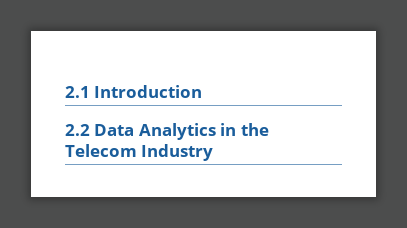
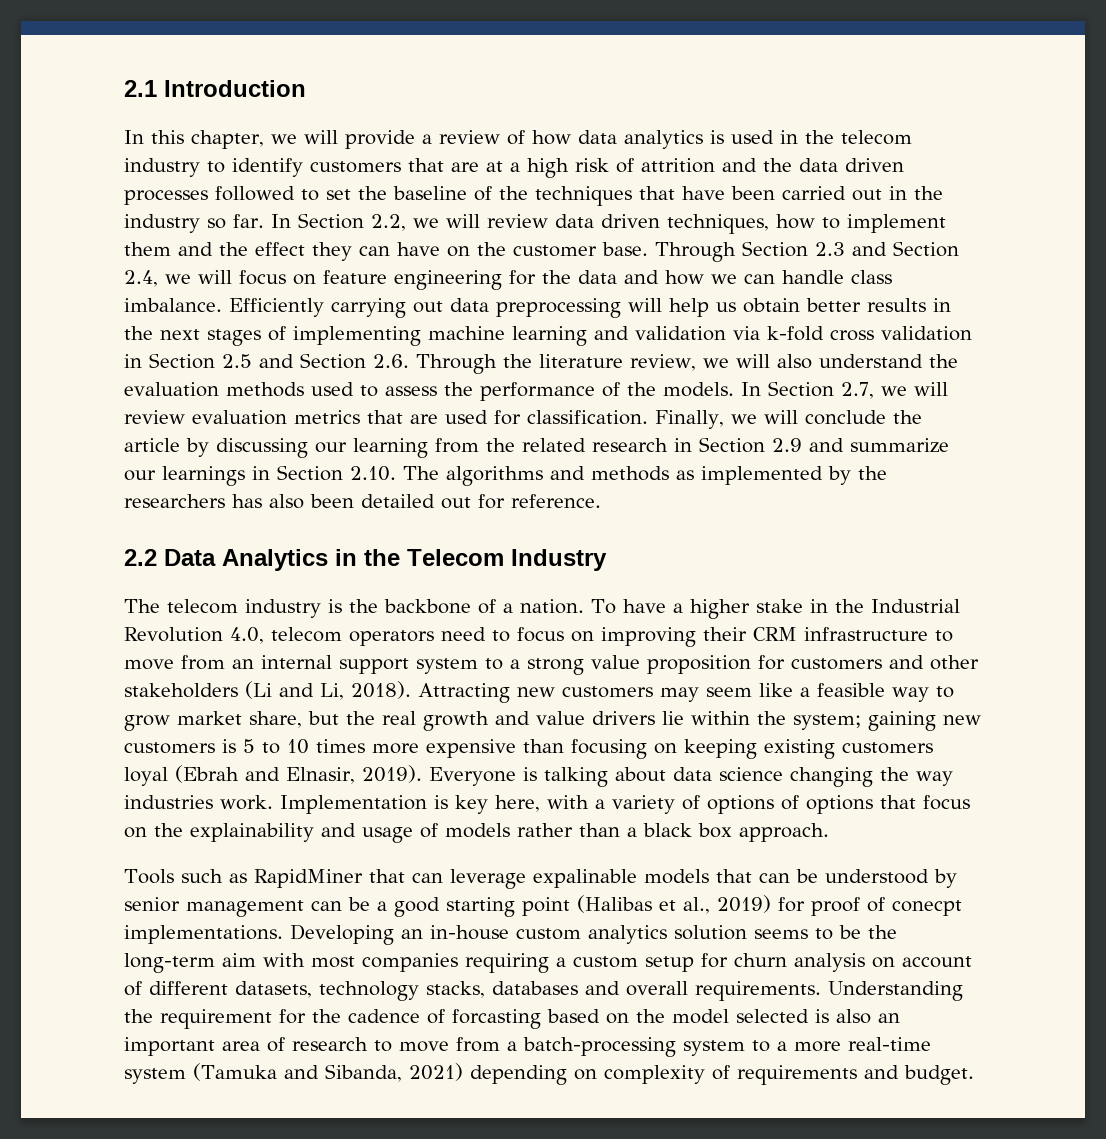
+ In this chapter, we will provide a review of how data analytics is used in the telecom industry to identify customers that are at a high risk of attrition and the data driven processes followed to set the baseline of the techniques that have been carried out in the industry so far. In Section 2.2, we will review data driven techniques, how to implement them and the effect they can have on the customer base. Through Section 2.3 and Section 2.4, we will focus on feature engineering for the data and how we can handle class imbalance. Efficiently carrying out data preprocessing will help us obtain better results in the next stages of implementing machine learning and validation via k-fold cross validation in Section 2.5 and Section 2.6. Through the literature review, we will also understand the evaluation methods used to assess the performance of the models. In Section 2.7, we will review evaluation metrics that are used for classification. Finally, we will conclude the article by discussing our learning from the related research in Section 2.9 and summarize our learnings in Section 2.10. The algorithms and methods as implemented by the researchers has also been detailed out for reference.
+ The telecom industry is the backbone of a nation. To have a higher stake in the Industrial Revolution 4.0, telecom operators need to focus on improving their CRM infrastructure to move from an internal support system to a strong value proposition for customers and other stakeholders (Li and Li, 2018). Attracting new customers may seem like a feasible way to grow market share, but the real growth and value drivers lie within the system; gaining new customers is 5 to 10 times more expensive than focusing on keeping existing customers loyal (Ebrah and Elnasir, 2019). Everyone is talking about data science changing the way industries work. Implementation is key here, with a variety of options of options that focus on the explainability and usage of models rather than a black box approach.
+ Tools such as RapidMiner that can leverage expalinable models that can be understood by senior management can be a good starting point (Halibas et al., 2019) for proof of conecpt implementations. Developing an in-house custom analytics solution seems to be the long-term aim with most companies requiring a custom setup for churn analysis on account of different datasets, technology stacks, databases and overall requirements. Understanding the requirement for the cadence of forcasting based on the model selected is also an important area of research to move from a batch-processing system to a more real-time system (Tamuka and Sibanda, 2021) depending on complexity of requirements and budget.

